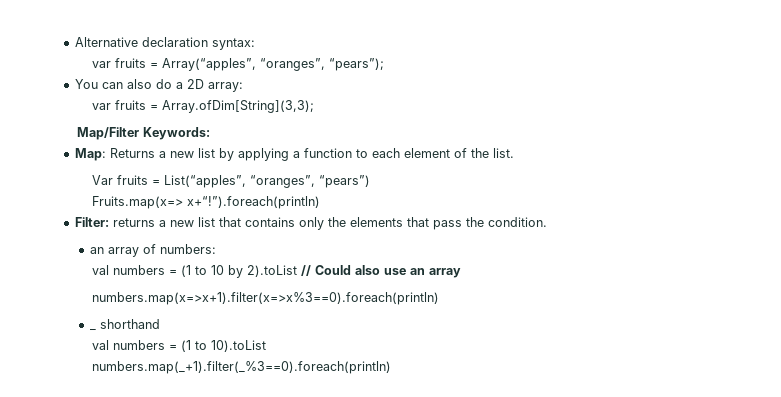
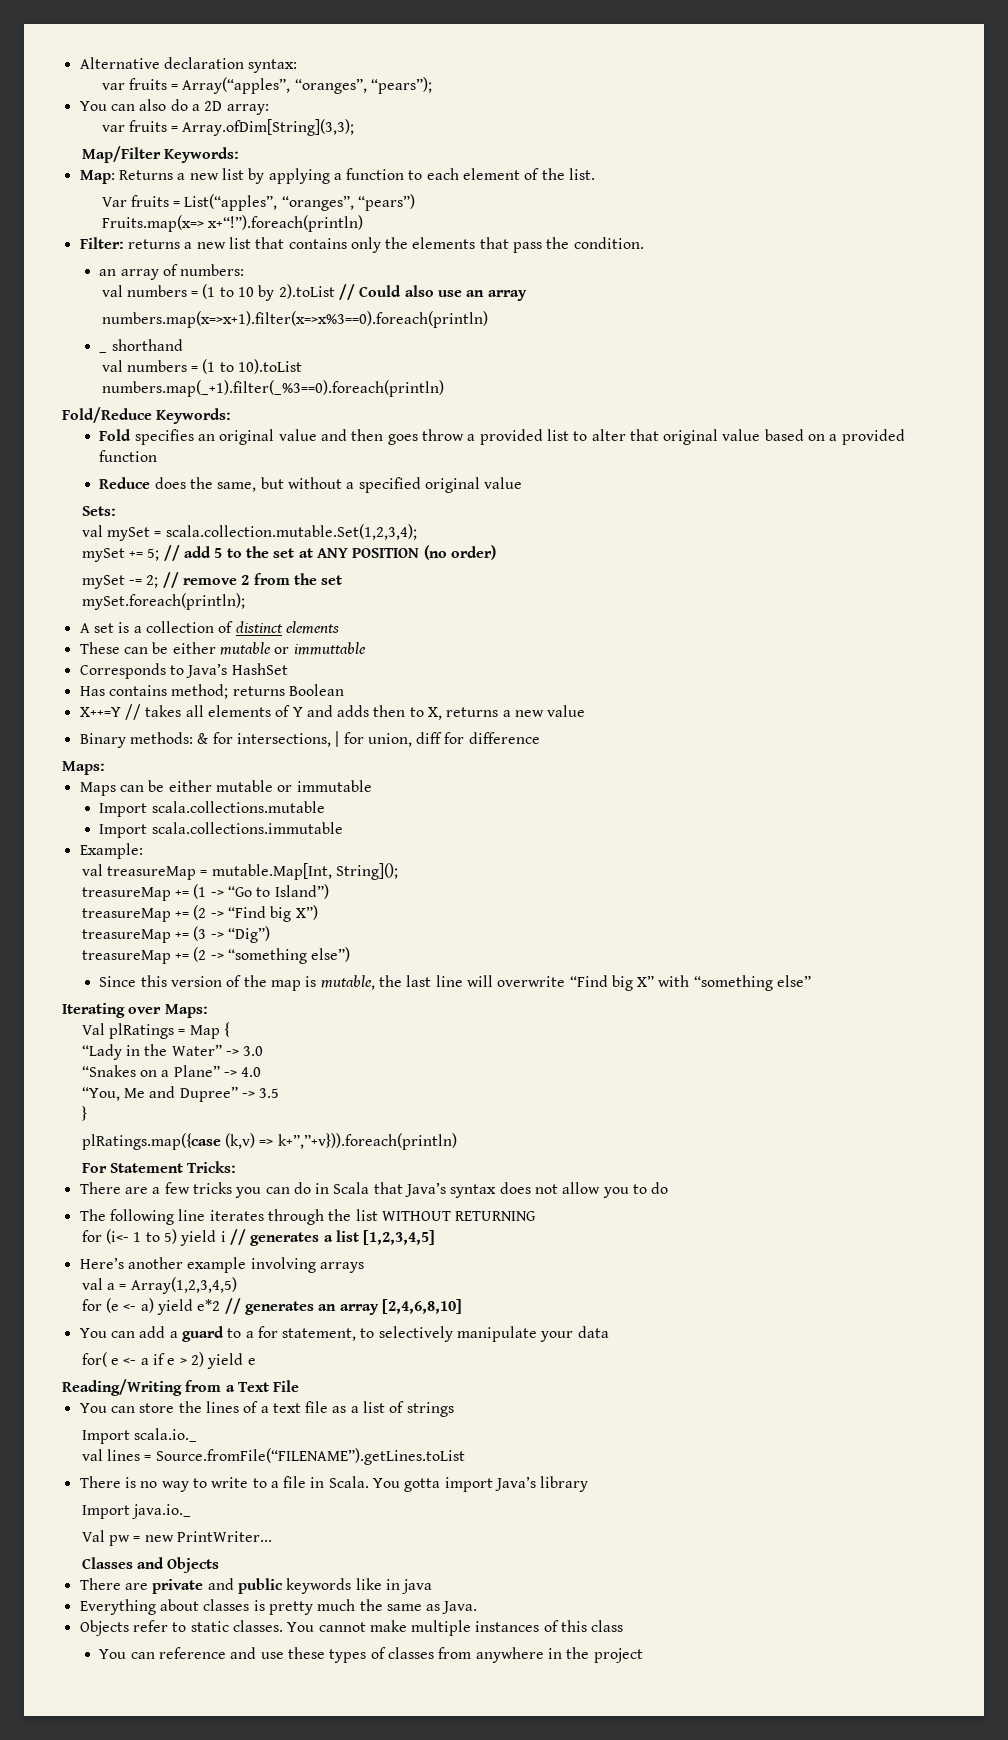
+ Fold/Reduce Keywords:
+ Fold specifies an original value and then goes throw a provided list to alter that original value based on a provided function
+ Reduce does the same, but without a specified original value
+ Sets:
+ val mySet = scala.collection.mutable.Set(1,2,3,4);
+ mySet += 5; // add 5 to the set at ANY POSITION (no order)
+ mySet -= 2; // remove 2 from the set
+ mySet.foreach(println);
+ A set is a collection of distinct elements
+ These can be either mutable or immuttable
+ Corresponds to Java’s HashSet
+ Has contains method; returns Boolean
+ X++=Y // takes all elements of Y and adds then to X, returns a new value
+ Binary methods: & for intersections, | for union, diff for difference
+ Maps:
+ Maps can be either mutable or immutable
+ Import scala.collections.mutable
+ Import scala.collections.immutable
+ Example:
+ val treasureMap = mutable.Map[Int, String]();
+ treasureMap += (1 -> “Go to Island”)
+ treasureMap += (2 -> “Find big X”)
+ treasureMap += (3 -> “Dig”)
+ treasureMap += (2 -> “something else”)
+ Since this version of the map is mutable, the last line will overwrite “Find big X” with “something else”
+ Iterating over Maps:
+ Val plRatings = Map {
+ “Lady in the Water” -> 3.0
+ “Snakes on a Plane” -> 4.0
+ “You, Me and Dupree” -> 3.5
+ }
+ plRatings.map({case (k,v) => k+”,”+v})).foreach(println)
+ For Statement Tricks:
+ There are a few tricks you can do in Scala that Java’s syntax does not allow you to do
+ The following line iterates through the list WITHOUT RETURNING
+ for (i<- 1 to 5) yield i // generates a list [1,2,3,4,5]
+ Here’s another example involving arrays
+ val a = Array(1,2,3,4,5)
+ for (e <- a) yield e*2 // generates an array [2,4,6,8,10]
+ You can add a guard to a for statement, to selectively manipulate your data
+ for( e <- a if e > 2) yield e
+ Reading/Writing from a Text File
+ You can store the lines of a text file as a list of strings
+ Import scala.io._
+ val lines = Source.fromFile(“FILENAME”).getLines.toList
+ There is no way to write to a file in Scala. You gotta import Java’s library
+ Import java.io._
+ Val pw = new PrintWriter...
+ Classes and Objects
+ There are private and public keywords like in java
+ Everything about classes is pretty much the same as Java.
+ Objects refer to static classes. You cannot make multiple instances of this class
+ You can reference and use these types of classes from anywhere in the project

